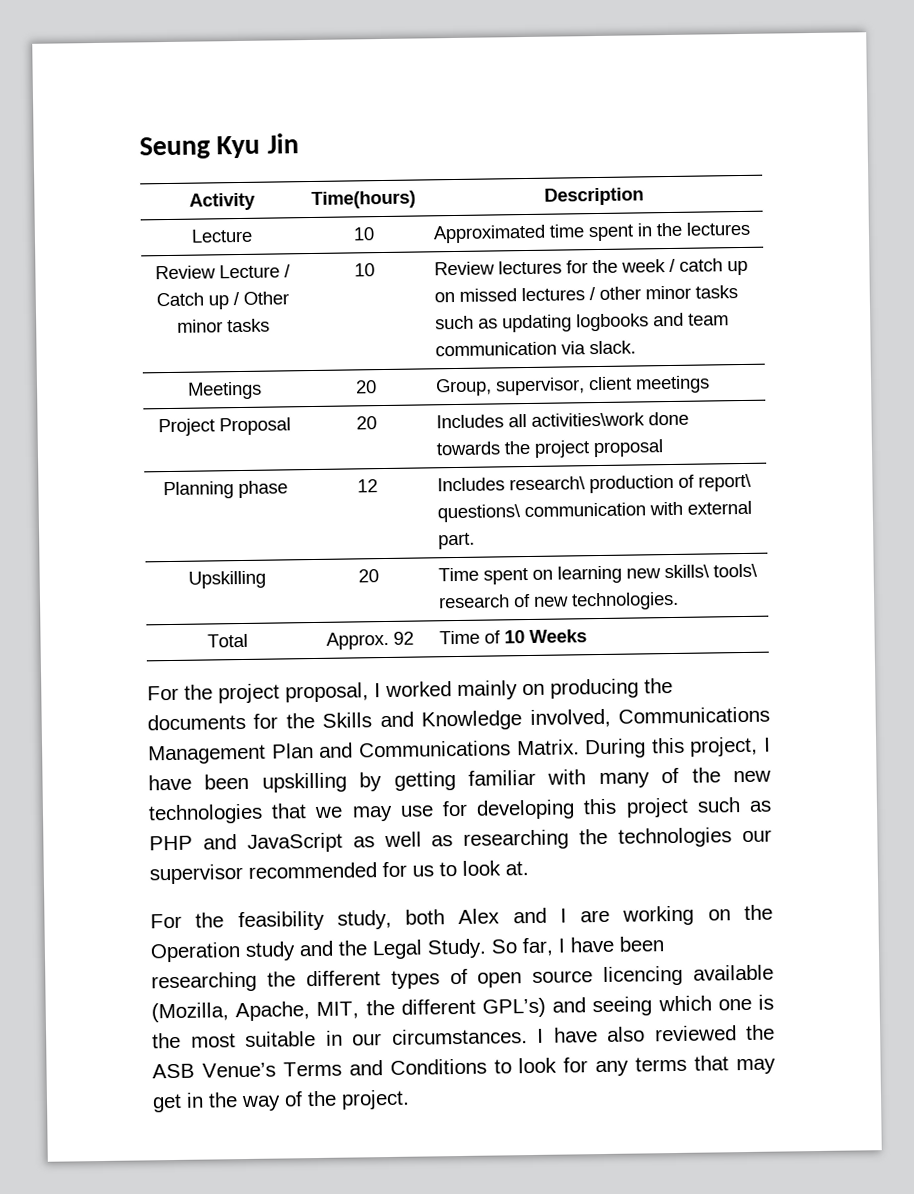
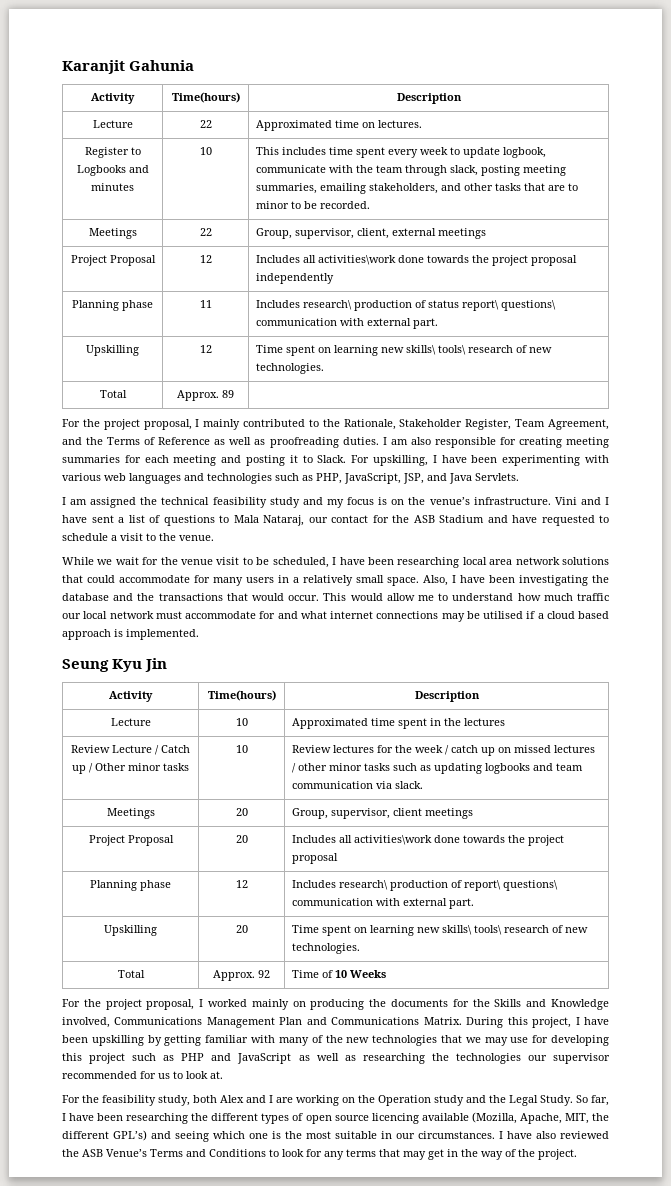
+ Karanjit Gahunia
+ Activity | Time(hours) | Description
+ Lecture | 22 | Approximated time on lectures.
+ Register to Logbooks and minutes | 10 | This includes time spent every week to update logbook, communicate with the team through slack, posting meeting summaries, emailing stakeholders, and other tasks that are to minor to be recorded.
+ Meetings | 22 | Group, supervisor, client, external meetings
+ Project Proposal | 12 | Includes all activities\work done towards the project proposal independently
+ Planning phase | 11 | Includes research\ production of status report\ questions\ communication with external part.
+ Upskilling | 12 | Time spent on learning new skills\ tools\ research of new technologies.
+ Total | Approx. 89 |
+ For the project proposal, I mainly contributed to the Rationale, Stakeholder Register, Team Agreement, and the Terms of Reference as well as proofreading duties. I am also responsible for creating meeting summaries for each meeting and posting it to Slack. For upskilling, I have been experimenting with various web languages and technologies such as PHP, JavaScript, JSP, and Java Servlets.
+ I am assigned the technical feasibility study and my focus is on the venue’s infrastructure. Vini and I have sent a list of questions to Mala Nataraj, our contact for the ASB Stadium and have requested to schedule a visit to the venue.
+ While we wait for the venue visit to be scheduled, I have been researching local area network solutions that could accommodate for many users in a relatively small space. Also, I have been investigating the database and the transactions that would occur. This would allow me to understand how much traffic our local network must accommodate for and what internet connections may be utilised if a cloud based approach is implemented.

